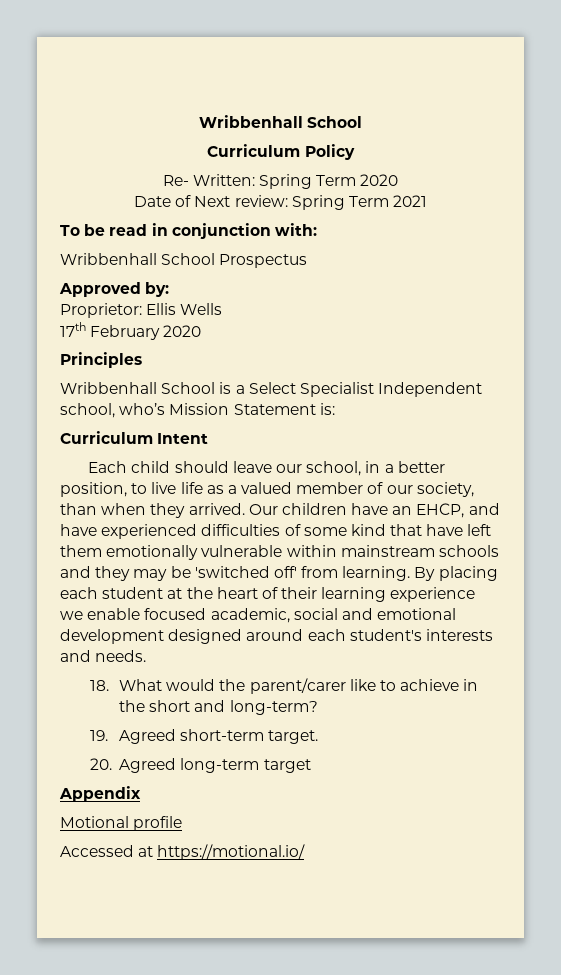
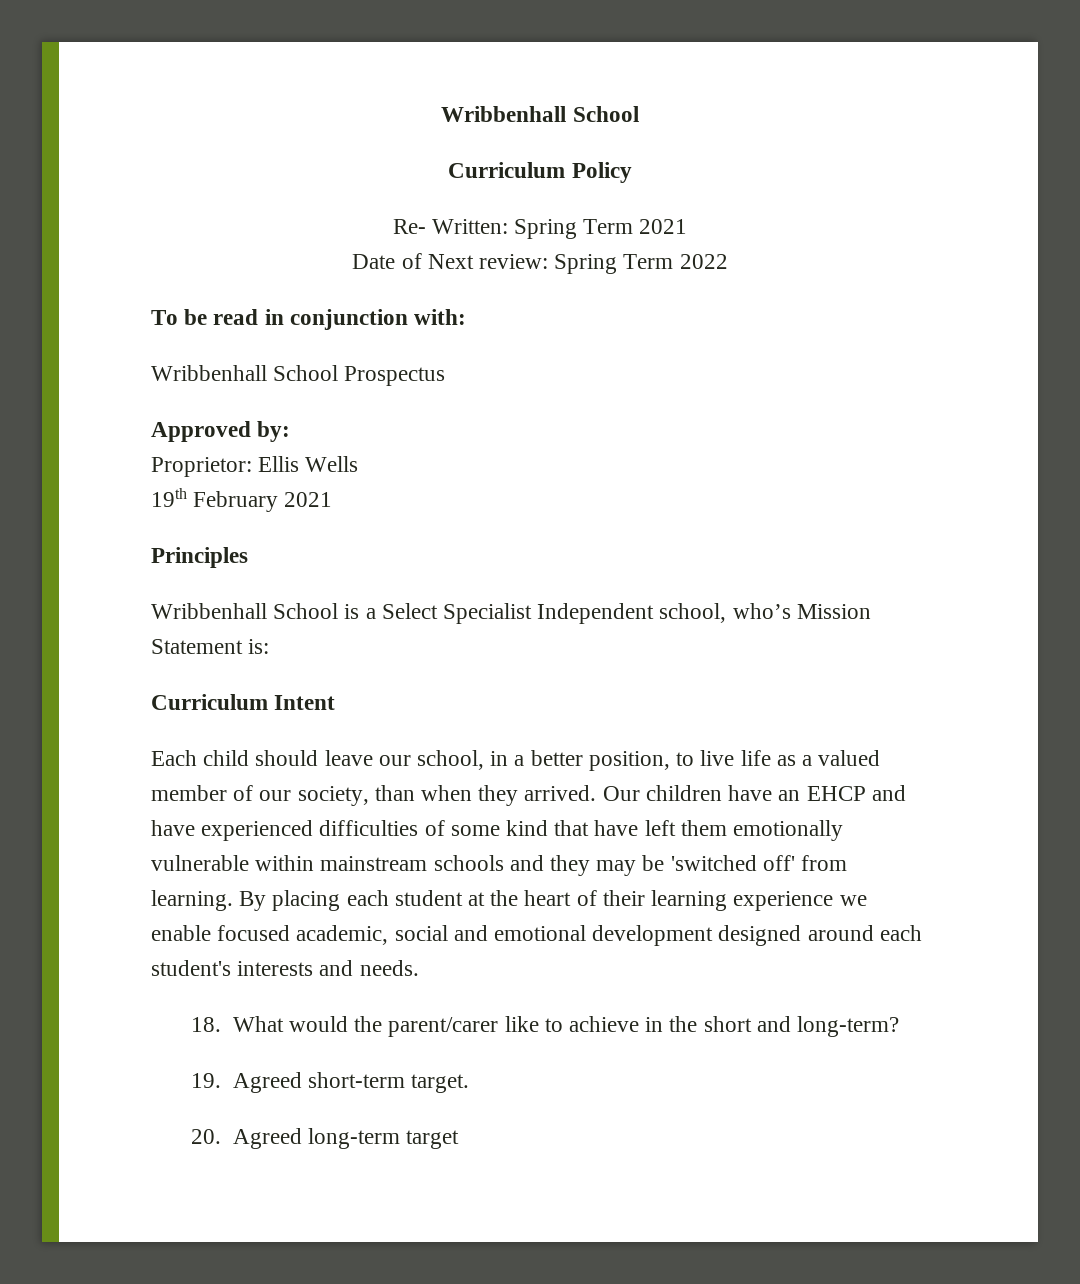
- Re- Written: Spring Term 2020
+ Re- Written: Spring Term 2021
- Date of Next review: Spring Term 2021
+ Date of Next review: Spring Term 2022
- 17th February 2020
+ 19th February 2021
- Our children have an EHCP, and have experienced difficulties of some kind that have left them emotionally vulnerable within mainstream schools and they may be 'switched off' from learning.
+ Our children have an EHCP and have experienced difficulties of some kind that have left them emotionally vulnerable within mainstream schools and they may be 'switched off' from learning.
- Appendix
- Motional profile
- Accessed at https://motional.io/

